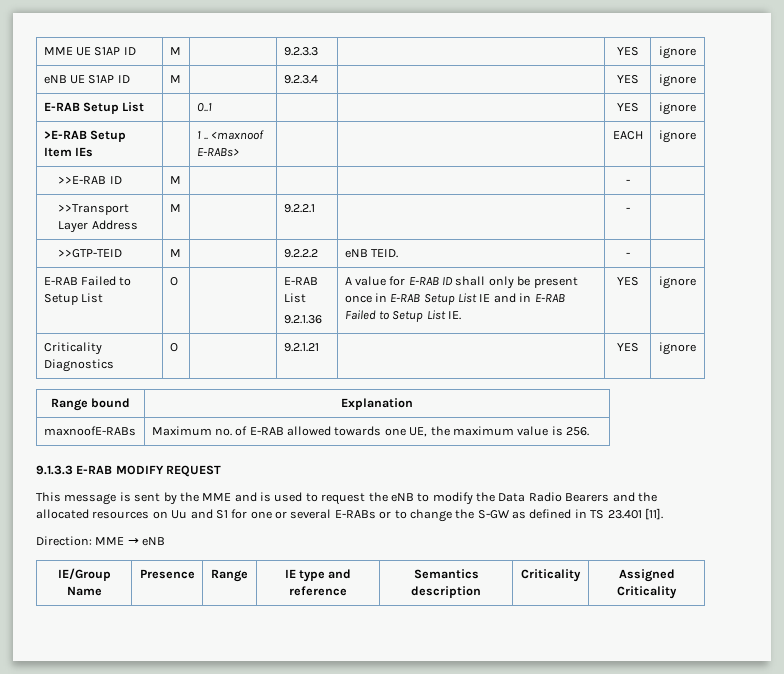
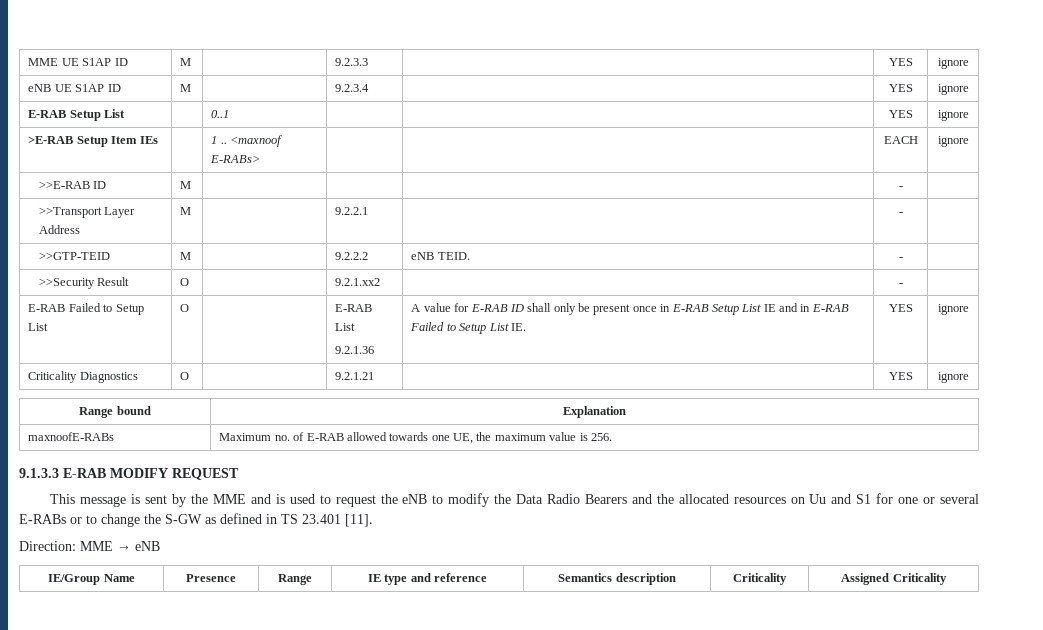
+ >>Security Result | O | | 9.2.1.xx2 | | - |

